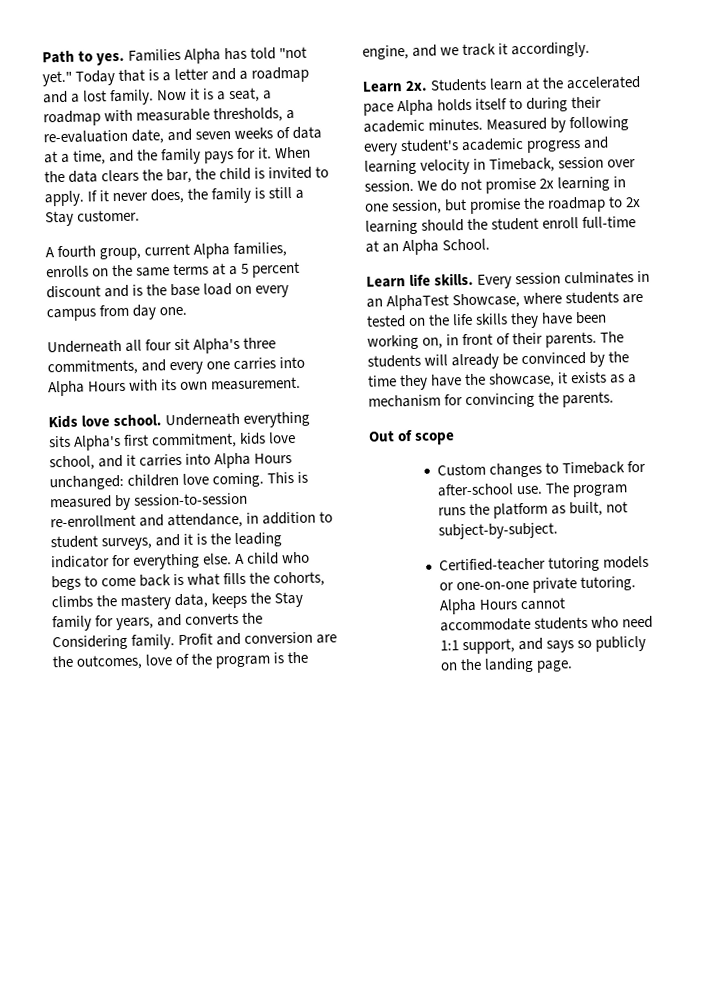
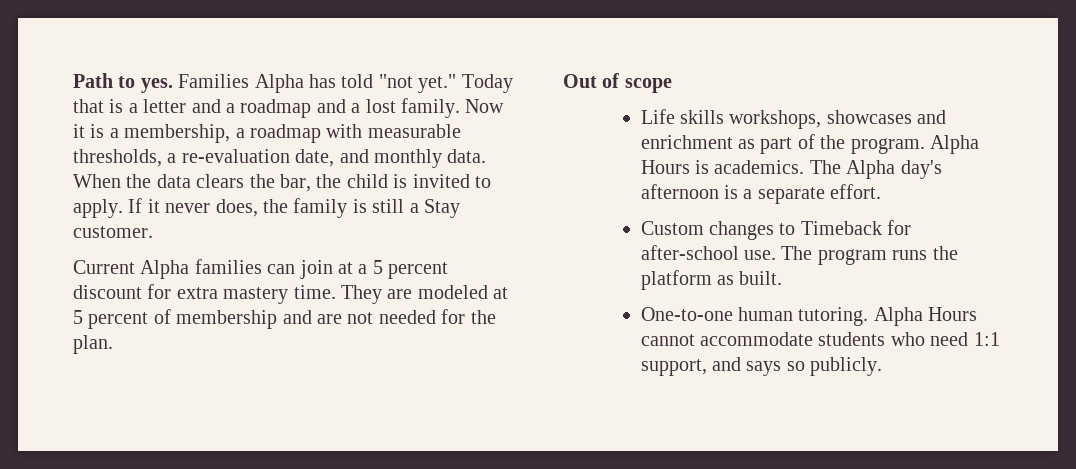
- Now it is a seat, a roadmap with measurable thresholds, a re-evaluation date, and seven weeks of data at a time, and the family pays for it.
+ Now it is a membership, a roadmap with measurable thresholds, a re-evaluation date, and monthly data.
- A fourth group, current Alpha families, enrolls on the same terms at a 5 percent discount and is the base load on every campus from day one.
- Underneath all four sit Alpha's three commitments, and every one carries into Alpha Hours with its own measurement.
- Kids love school. Underneath everything sits Alpha's first commitment, kids love school, and it carries into Alpha Hours unchanged: children love coming. This is measured by session-to-session re-enrollment and attendance, in addition to student surveys, and it is the leading indicator for everything else. A child who begs to come back is what fills the cohorts, climbs the mastery data, keeps the Stay family for years, and converts the Considering family. Profit and conversion are the outcomes, love of the program is the engine, and we track it accordingly.
- Learn 2x. Students learn at the accelerated pace Alpha holds itself to during their academic minutes. Measured by following every student's academic progress and learning velocity in Timeback, session over session. We do not promise 2x learning in one session, but promise the roadmap to 2x learning should the student enroll full-time at an Alpha School.
- Learn life skills. Every session culminates in an AlphaTest Showcase, where students are tested on the life skills they have been working on, in front of their parents. The students will already be convinced by the time they have the showcase, it exists as a mechanism for convincing the parents.
+ Current Alpha families can join at a 5 percent discount for extra mastery time. They are modeled at 5 percent of membership and are not needed for the plan.
  Out of scope
+ Life skills workshops, showcases and enrichment as part of the program. Alpha Hours is academics. The Alpha day's afternoon is a separate effort.
- The program runs the platform as built, not subject-by-subject.
- Certified-teacher tutoring models or one-on-one private tutoring.
+ The program runs the platform as built.
+ One-to-one human tutoring.
- Alpha Hours cannot accommodate students who need 1:1 support, and says so publicly on the landing page.
+ Alpha Hours cannot accommodate students who need 1:1 support, and says so publicly.

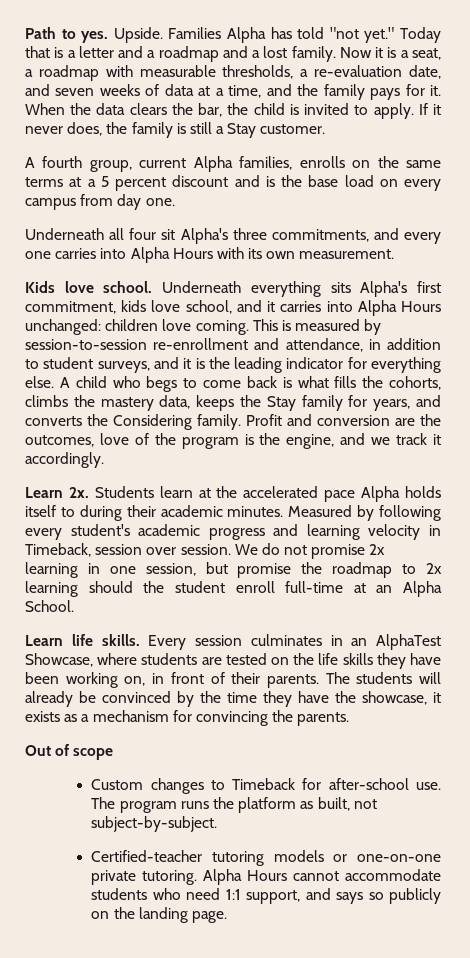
+ Upside.
- Now it is a membership, a roadmap with measurable thresholds, a re-evaluation date, and monthly data.
+ Now it is a seat, a roadmap with measurable thresholds, a re-evaluation date, and seven weeks of data at a time, and the family pays for it.
- Current Alpha families can join at a 5 percent discount for extra mastery time. They are modeled at 5 percent of membership and are not needed for the plan.
+ A fourth group, current Alpha families, enrolls on the same terms at a 5 percent discount and is the base load on every campus from day one.
+ Underneath all four sit Alpha's three commitments, and every one carries into Alpha Hours with its own measurement.
+ Kids love school. Underneath everything sits Alpha's first commitment, kids love school, and it carries into Alpha Hours unchanged: children love coming. This is measured by session-to-session re-enrollment and attendance, in addition to student surveys, and it is the leading indicator for everything else. A child who begs to come back is what fills the cohorts, climbs the mastery data, keeps the Stay family for years, and converts the Considering family. Profit and conversion are the outcomes, love of the program is the engine, and we track it accordingly.
+ Learn 2x. Students learn at the accelerated pace Alpha holds itself to during their academic minutes. Measured by following every student's academic progress and learning velocity in Timeback, session over session. We do not promise 2x learning in one session, but promise the roadmap to 2x learning should the student enroll full-time at an Alpha School.
+ Learn life skills. Every session culminates in an AlphaTest Showcase, where students are tested on the life skills they have been working on, in front of their parents. The students will already be convinced by the time they have the showcase, it exists as a mechanism for convincing the parents.
  Out of scope
- Life skills workshops, showcases and enrichment as part of the program. Alpha Hours is academics. The Alpha day's afternoon is a separate effort.
- The program runs the platform as built.
- One-to-one human tutoring.
+ The program runs the platform as built, not subject-by-subject.
+ Certified-teacher tutoring models or one-on-one private tutoring.
- Alpha Hours cannot accommodate students who need 1:1 support, and says so publicly.
+ Alpha Hours cannot accommodate students who need 1:1 support, and says so publicly on the landing page.

